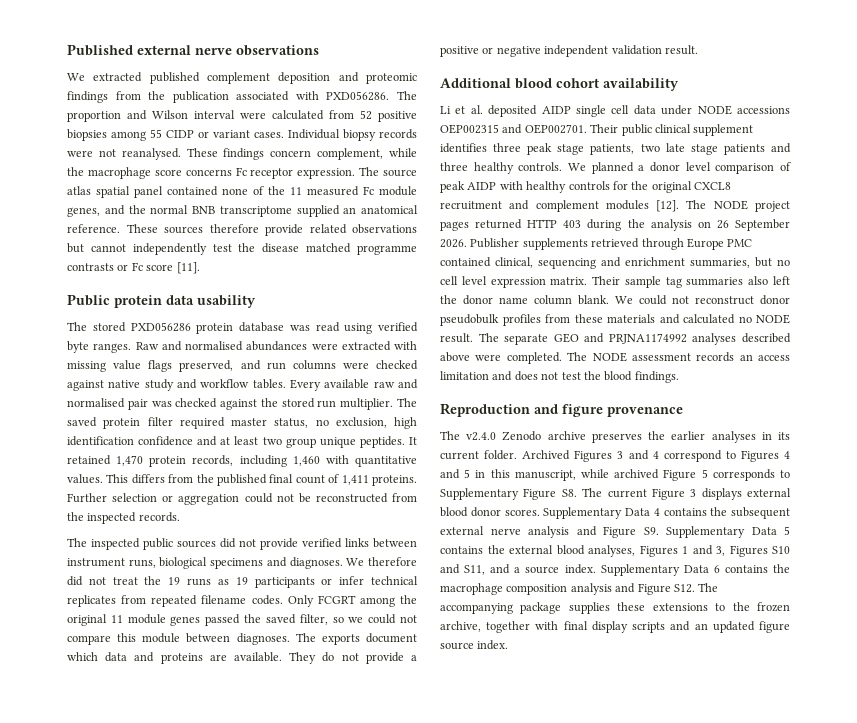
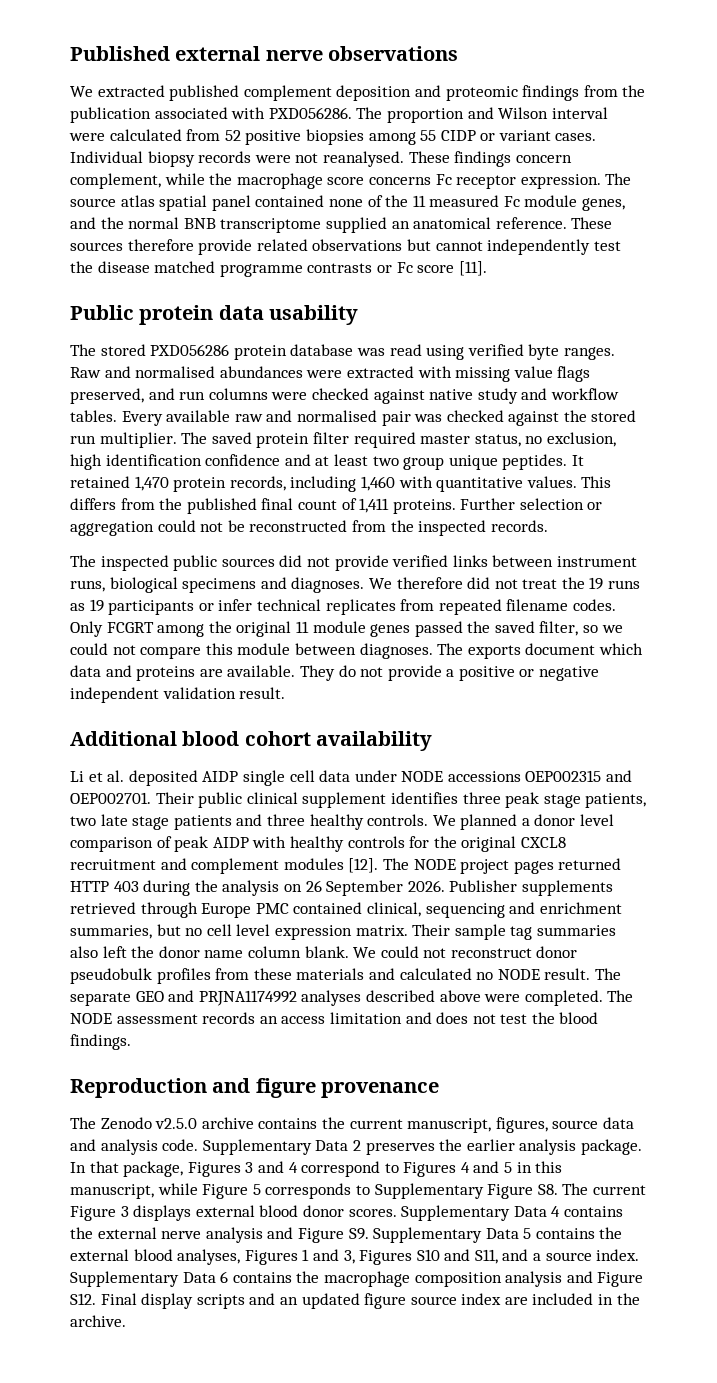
- The v2.4.0 Zenodo archive preserves the earlier analyses in its current folder. Archived Figures 3 and 4 correspond to Figures 4 and 5 in this manuscript, while archived Figure 5 corresponds to Supplementary Figure S8. The current Figure 3 displays external blood donor scores.
+ The Zenodo v2.5.0 archive contains the current manuscript, figures, source data and analysis code. Supplementary Data 2 preserves the earlier analysis package. In that package, Figures 3 and 4 correspond to Figures 4 and 5 in this manuscript, while Figure 5 corresponds to Supplementary Figure S8. The current Figure 3 displays external blood donor scores.
- Supplementary Data 4 contains the subsequent external nerve analysis and Figure S9. Supplementary Data 5 contains the external blood analyses, Figures 1 and 3, Figures S10 and S11, and a source index.
+ Supplementary Data 4 contains the external nerve analysis and Figure S9. Supplementary Data 5 contains the external blood analyses, Figures 1 and 3, Figures S10 and S11, and a source index.
- Supplementary Data 6 contains the macrophage composition analysis and Figure S12. The accompanying package supplies these extensions to the frozen archive, together with final display scripts and an updated figure source index.
+ Supplementary Data 6 contains the macrophage composition analysis and Figure S12. Final display scripts and an updated figure source index are included in the archive.

